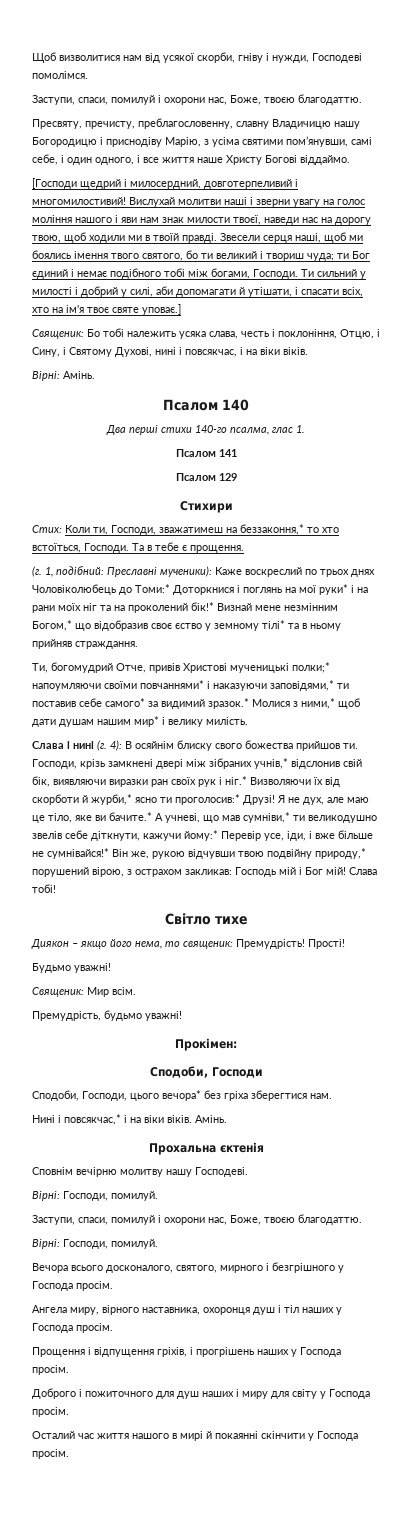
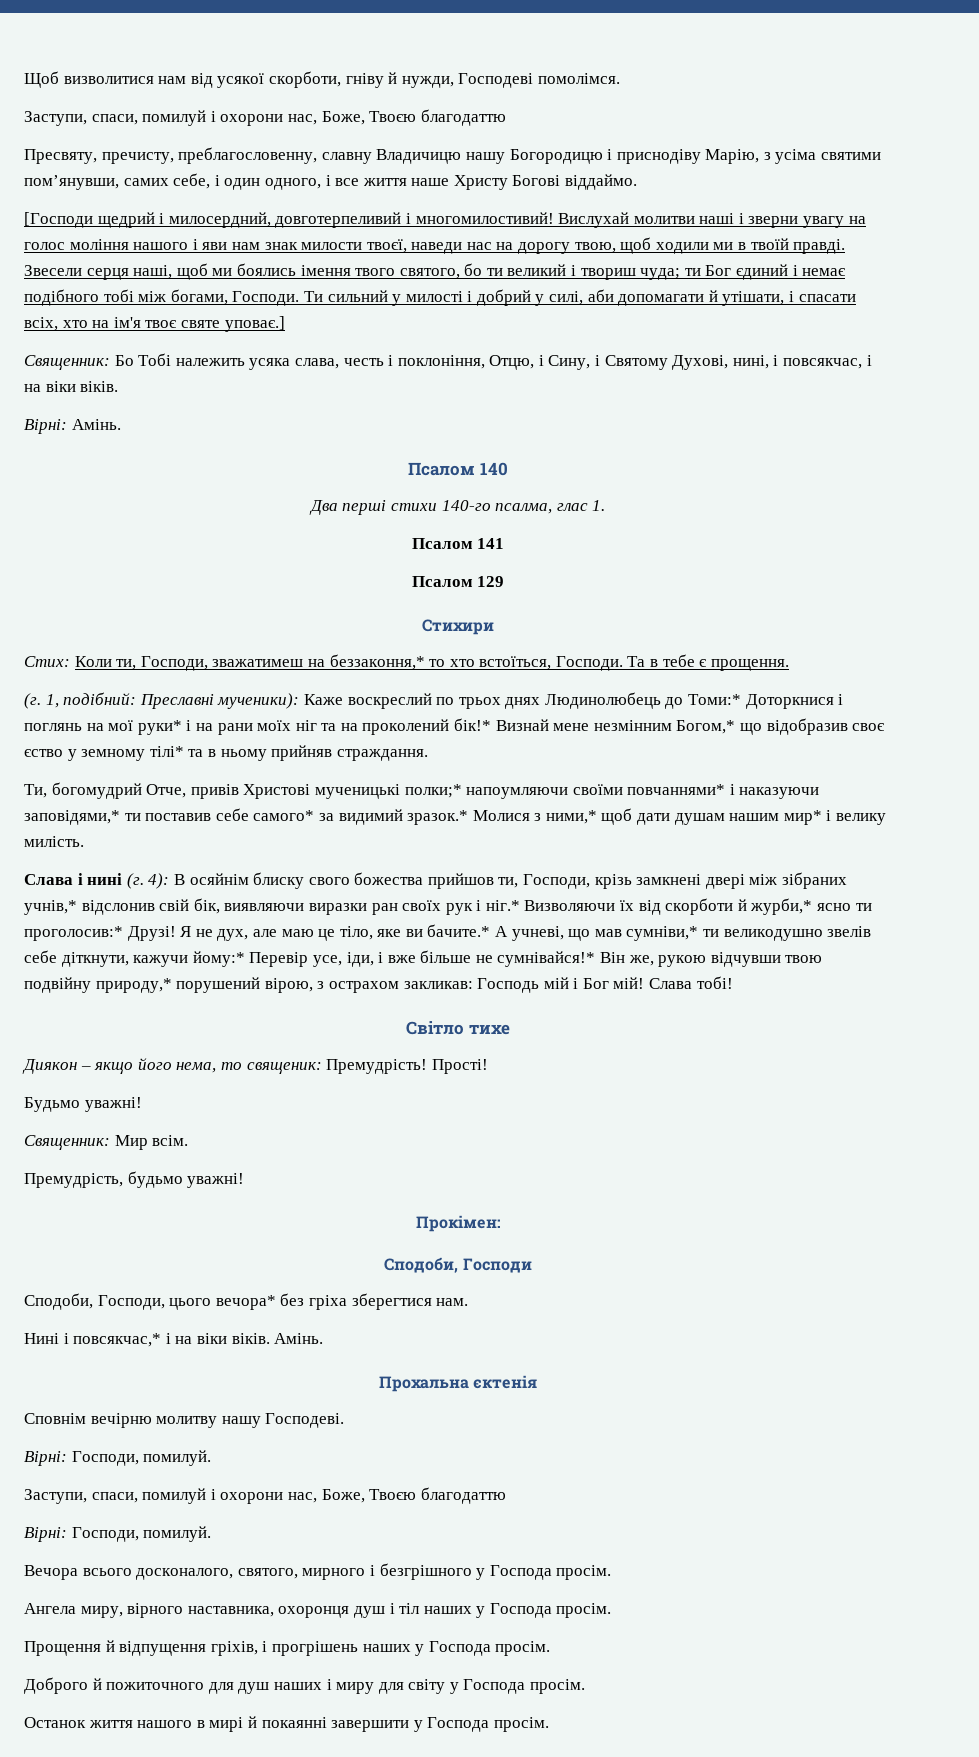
- Щоб визволитися нам від усякої скорби, гніву і нужди, Господеві помолімся.
- Заступи, спаси, помилуй і охорони нас, Боже, твоєю благодаттю.
+ Щоб визволитися нам від усякої скорботи, гніву й нужди, Господеві помолімся.
+ Заступи, спаси, помилуй і охорони нас, Боже, Твоєю благодаттю
- Пресвяту, пречисту, преблагословенну, славну Владичицю нашу Богородицю і приснодіву Марію, з усіма святими пом’янувши, самі себе, і один одного, і все життя наше Христу Богові віддаймо.
+ Пресвяту, пречисту, преблагословенну, славну Владичицю нашу Богородицю і приснодіву Марію, з усіма святими пом’янувши, самих себе, і один одного, і все життя наше Христу Богові віддаймо.
- Священик: Бо тобі належить усяка слава, честь і поклоніння, Отцю, і Сину, і Святому Духові, нині і повсякчас, і на віки віків.
+ Священник: Бо Тобі належить усяка слава, честь і поклоніння, Отцю, і Сину, і Святому Духові, нині, і повсякчас, і на віки віків.
- (г. 1, подібний: Преславні мученики): Каже воскреслий по трьох днях Чоловіколюбець до Томи:* Доторкнися і поглянь на мої руки* і на рани моїх ніг та на проколений бік!* Визнай мене незмінним Богом,* що відобразив своє єство у земному тілі* та в ньому прийняв страждання.
+ (г. 1, подібний: Преславні мученики): Каже воскреслий по трьох днях Людинолюбець до Томи:* Доторкнися і поглянь на мої руки* і на рани моїх ніг та на проколений бік!* Визнай мене незмінним Богом,* що відобразив своє єство у земному тілі* та в ньому прийняв страждання.
- Слава і нині (г. 4): В осяйнім блиску свого божества прийшов ти. Господи, крізь замкнені двері між зібраних учнів,* відслонив свій бік, виявляючи виразки ран своїх рук і ніг.* Визволяючи їх від скорботи й журби,* ясно ти проголосив:* Друзі!
+ Слава і нині (г. 4): В осяйнім блиску свого божества прийшов ти, Господи, крізь замкнені двері між зібраних учнів,* відслонив свій бік, виявляючи виразки ран своїх рук і ніг.* Визволяючи їх від скорботи й журби,* ясно ти проголосив:* Друзі!
- Священик: Мир всім.
+ Священник: Мир всім.
  Сповнім вечірню молитву нашу Господеві.
  Вірні: Господи, помилуй.
- Заступи, спаси, помилуй і охорони нас, Боже, твоєю благодаттю.
+ Заступи, спаси, помилуй і охорони нас, Боже, Твоєю благодаттю
- Прощення і відпущення гріхів, і прогрішень наших у Господа просім.
+ Прощення й відпущення гріхів, і прогрішень наших у Господа просім.
- Доброго і пожиточного для душ наших і миру для світу у Господа просім.
+ Доброго й пожиточного для душ наших і миру для світу у Господа просім.
- Осталий час життя нашого в мирі й покаянні скінчити у Господа просім.
+ Останок життя нашого в мирі й покаянні завершити у Господа просім.

